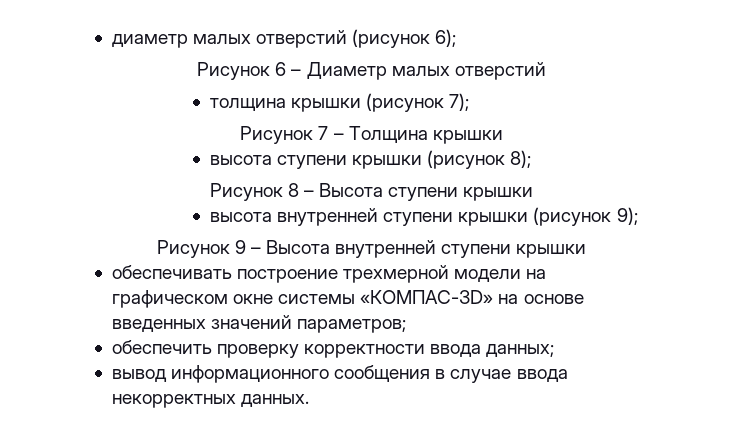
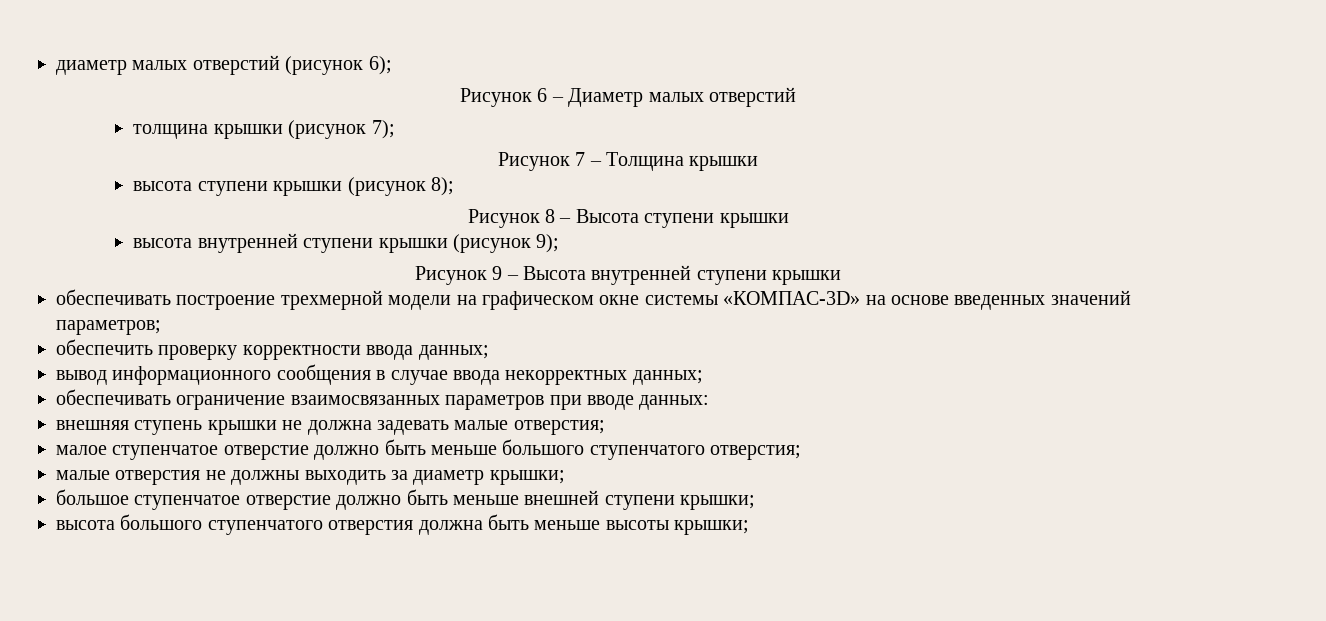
- вывод информационного сообщения в случае ввода некорректных данных.
+ вывод информационного сообщения в случае ввода некорректных данных;
+ обеспечивать ограничение взаимосвязанных параметров при вводе данных:
+ внешняя ступень крышки не должна задевать малые отверстия;
+ малое ступенчатое отверстие должно быть меньше большого ступенчатого отверстия;
+ малые отверстия не должны выходить за диаметр крышки;
+ большое ступенчатое отверстие должно быть меньше внешней ступени крышки;
+ высота большого ступенчатого отверстия должна быть меньше высоты крышки;

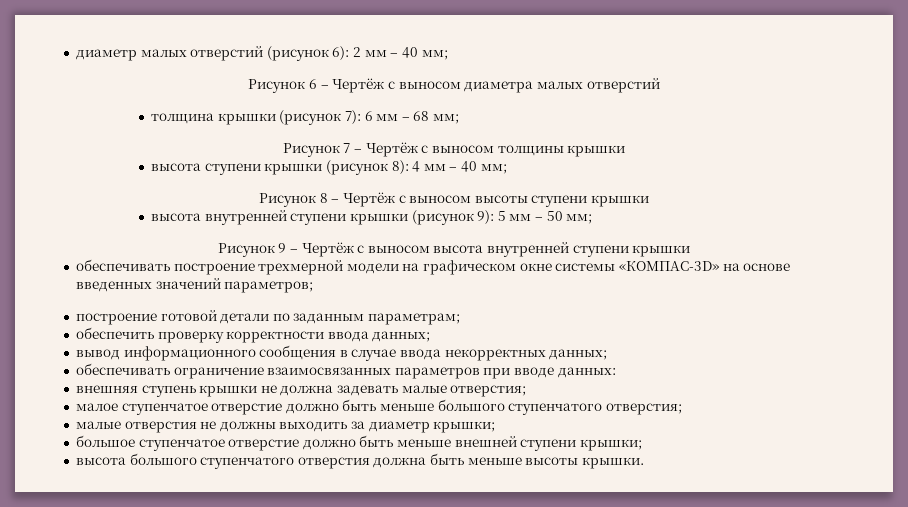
- диаметр малых отверстий (рисунок 6);
+ диаметр малых отверстий (рисунок 6): 2 мм – 40 мм;
- Рисунок 6 – Диаметр малых отверстий
+ Рисунок 6 – Чертёж с выносом диаметра малых отверстий
- толщина крышки (рисунок 7);
+ толщина крышки (рисунок 7): 6 мм – 68 мм;
- Рисунок 7 – Толщина крышки
+ Рисунок 7 – Чертёж с выносом толщины крышки
- высота ступени крышки (рисунок 8);
+ высота ступени крышки (рисунок 8): 4 мм – 40 мм;
- Рисунок 8 – Высота ступени крышки
+ Рисунок 8 – Чертёж с выносом высоты ступени крышки
- высота внутренней ступени крышки (рисунок 9);
+ высота внутренней ступени крышки (рисунок 9): 5 мм – 50 мм;
- Рисунок 9 – Высота внутренней ступени крышки
+ Рисунок 9 – Чертёж с выносом высота внутренней ступени крышки
+ построение готовой детали по заданным параметрам;
- высота большого ступенчатого отверстия должна быть меньше высоты крышки;
+ высота большого ступенчатого отверстия должна быть меньше высоты крышки.

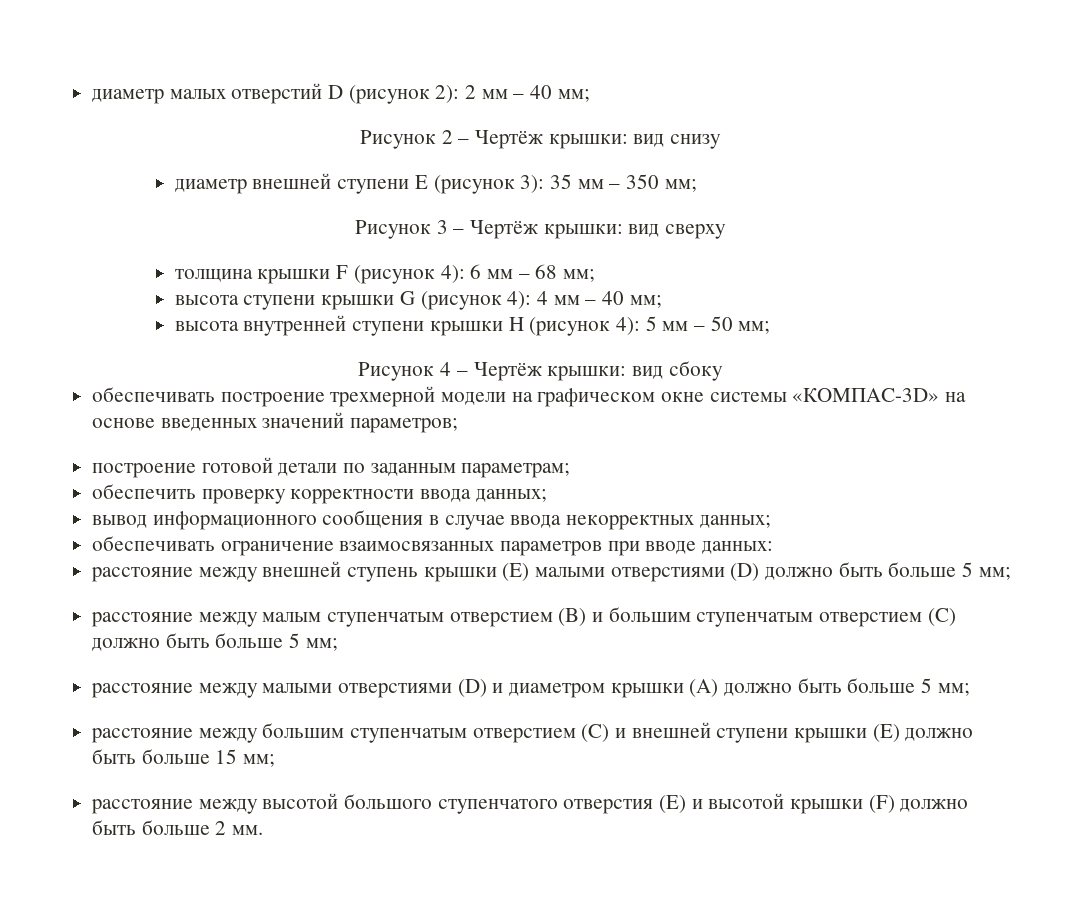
- диаметр малых отверстий (рисунок 6): 2 мм – 40 мм;
+ диаметр малых отверстий D (рисунок 2): 2 мм – 40 мм;
- Рисунок 6 – Чертёж с выносом диаметра малых отверстий
+ Рисунок 2 – Чертёж крышки: вид снизу
+ диаметр внешней ступени E (рисунок 3): 35 мм – 350 мм;
+ Рисунок 3 – Чертёж крышки: вид сверху
- толщина крышки (рисунок 7): 6 мм – 68 мм;
+ толщина крышки F (рисунок 4): 6 мм – 68 мм;
- Рисунок 7 – Чертёж с выносом толщины крышки
- высота ступени крышки (рисунок 8): 4 мм – 40 мм;
+ высота ступени крышки G (рисунок 4): 4 мм – 40 мм;
- Рисунок 8 – Чертёж с выносом высоты ступени крышки
- высота внутренней ступени крышки (рисунок 9): 5 мм – 50 мм;
+ высота внутренней ступени крышки H (рисунок 4): 5 мм – 50 мм;
- Рисунок 9 – Чертёж с выносом высота внутренней ступени крышки
+ Рисунок 4 – Чертёж крышки: вид сбоку
- внешняя ступень крышки не должна задевать малые отверстия;
- малое ступенчатое отверстие должно быть меньше большого ступенчатого отверстия;
- малые отверстия не должны выходить за диаметр крышки;
- большое ступенчатое отверстие должно быть меньше внешней ступени крышки;
- высота большого ступенчатого отверстия должна быть меньше высоты крышки.
+ расстояние между внешней ступень крышки (Е) малыми отверстиями (D) должно быть больше 5 мм;
+ расстояние между малым ступенчатым отверстием (B) и большим ступенчатым отверстием (C) должно быть больше 5 мм;
+ расстояние между малыми отверстиями (D) и диаметром крышки (A) должно быть больше 5 мм;
+ расстояние между большим ступенчатым отверстием (C) и внешней ступени крышки (E) должно быть больше 15 мм;
+ расстояние между высотой большого ступенчатого отверстия (E) и высотой крышки (F) должно быть больше 2 мм.

